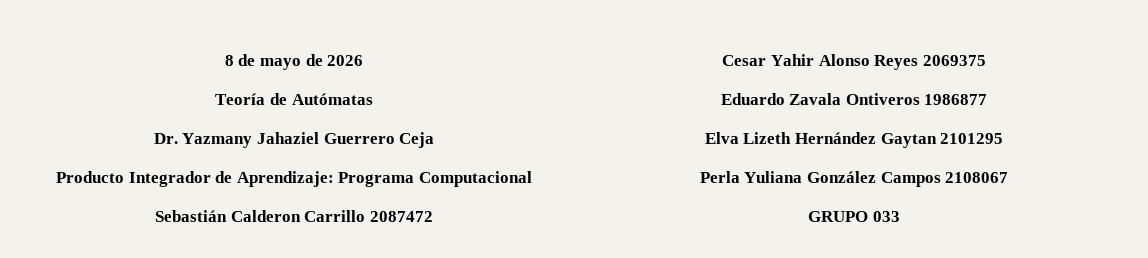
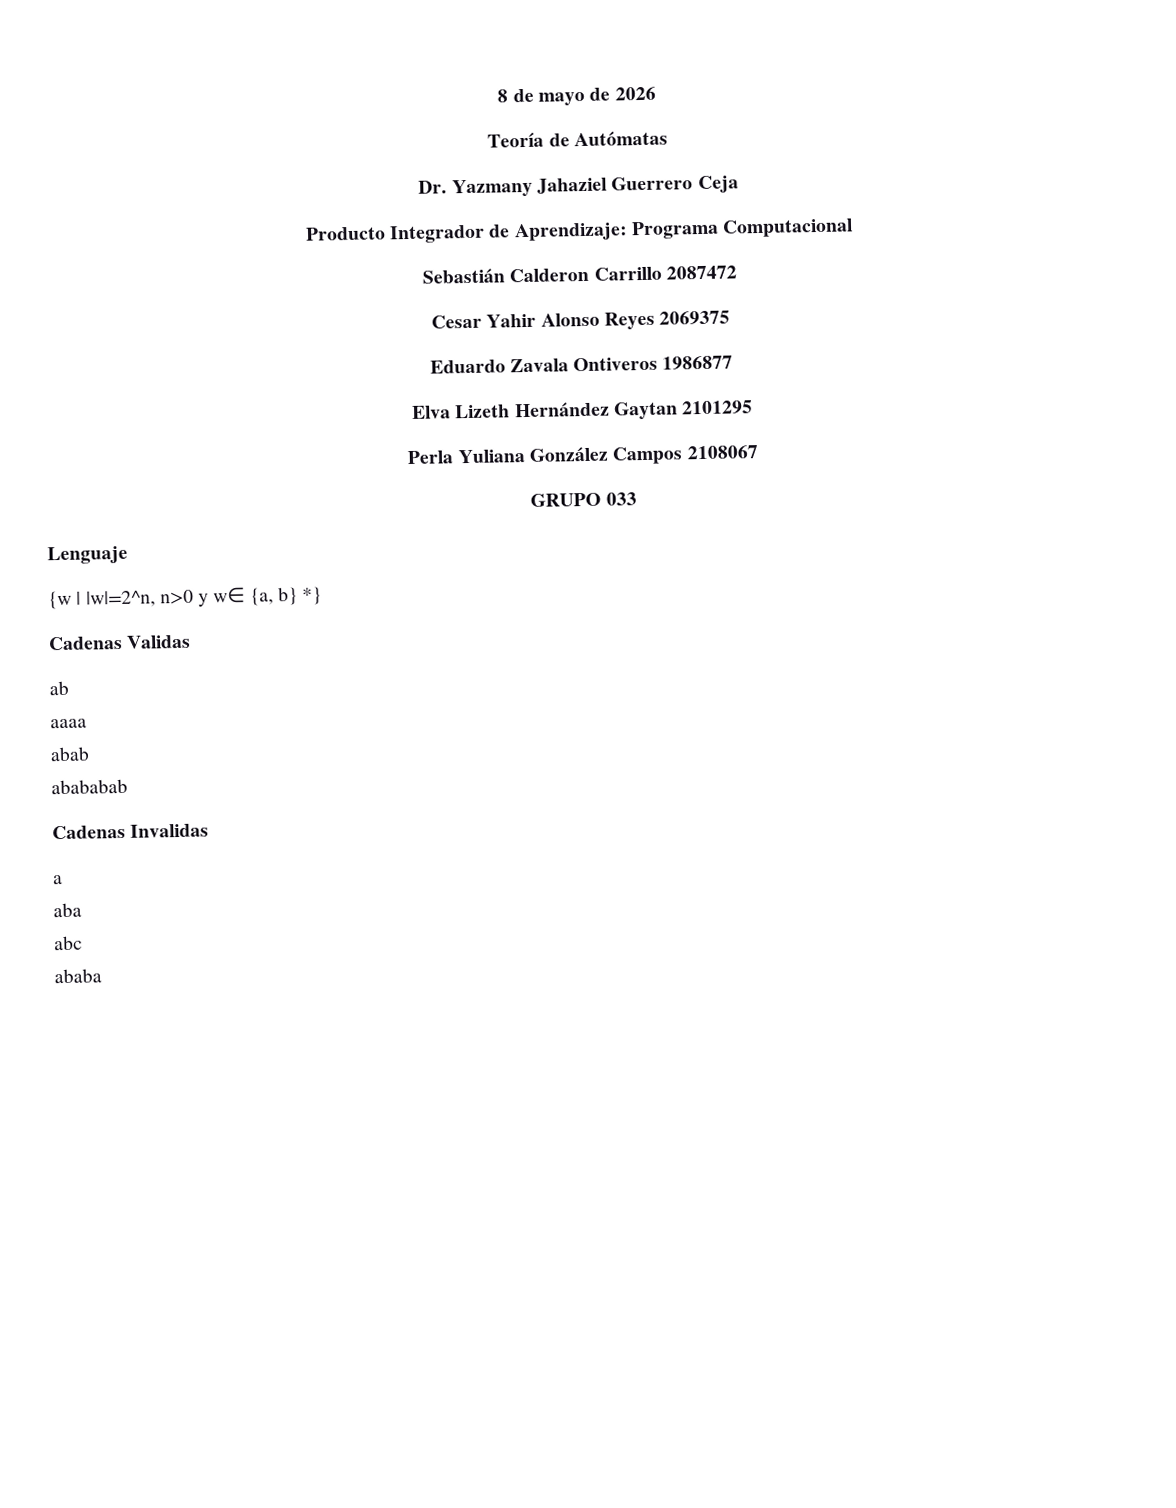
+ Lenguaje
+ {w | |w|=2^n, n>0 y w∈ {a, b} *}
+ Cadenas Validas
+ ab
+ aaaa
+ abab
+ abababab
+ Cadenas Invalidas
+ a
+ aba
+ abc
+ ababa

